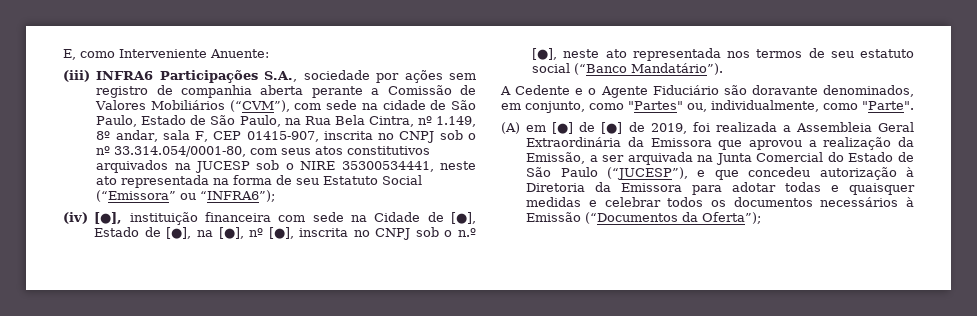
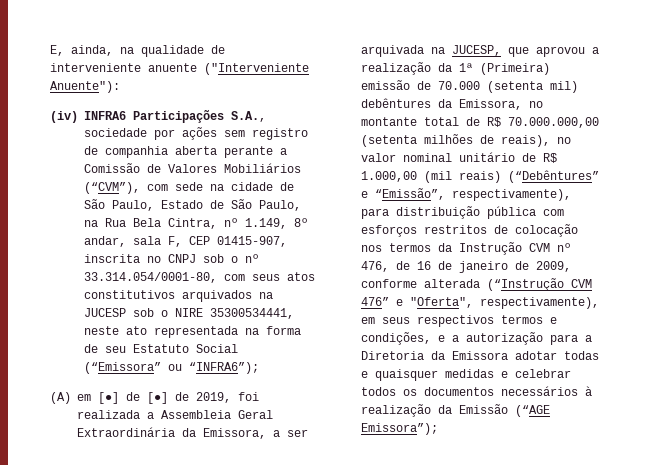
- E, como Interveniente Anuente:
- (iii) INFRA6 Participações S.A., sociedade por ações sem registro de companhia aberta perante a Comissão de Valores Mobiliários (“CVM”), com sede na cidade de São Paulo, Estado de São Paulo, na Rua Bela Cintra, nº 1.149, 8º andar, sala F, CEP 01415-907, inscrita no CNPJ sob o nº 33.314.054/0001-80, com seus atos constitutivos arquivados na JUCESP sob o NIRE 35300534441, neste ato representada na forma de seu Estatuto Social (“Emissora” ou “INFRA6”);
+ E, ainda, na qualidade de interveniente anuente ("Interveniente Anuente"):
+ (iv) INFRA6 Participações S.A., sociedade por ações sem registro de companhia aberta perante a Comissão de Valores Mobiliários (“CVM”), com sede na cidade de São Paulo, Estado de São Paulo, na Rua Bela Cintra, nº 1.149, 8º andar, sala F, CEP 01415-907, inscrita no CNPJ sob o nº 33.314.054/0001-80, com seus atos constitutivos arquivados na JUCESP sob o NIRE 35300534441, neste ato representada na forma de seu Estatuto Social (“Emissora” ou “INFRA6”);
- (iv) [●], instituição financeira com sede na Cidade de [●], Estado de [●], na [●], nº [●], inscrita no CNPJ sob o n.º [●], neste ato representada nos termos de seu estatuto social (“Banco Mandatário”).
- A Cedente e o Agente Fiduciário são doravante denominados, em conjunto, como "Partes" ou, individualmente, como "Parte".
- (A) em [●] de [●] de 2019, foi realizada a Assembleia Geral Extraordinária da Emissora que aprovou a realização da Emissão, a ser arquivada na Junta Comercial do Estado de São Paulo (“JUCESP”), e que concedeu autorização à Diretoria da Emissora para adotar todas e quaisquer medidas e celebrar todos os documentos necessários à Emissão (“Documentos da Oferta”);
+ (A) em [●] de [●] de 2019, foi realizada a Assembleia Geral Extraordinária da Emissora, a ser arquivada na JUCESP, que aprovou a realização da 1ª (Primeira) emissão de 70.000 (setenta mil) debêntures da Emissora, no montante total de R$ 70.000.000,00 (setenta milhões de reais), no valor nominal unitário de R$ 1.000,00 (mil reais) (“Debêntures” e “Emissão”, respectivamente), para distribuição pública com esforços restritos de colocação nos termos da Instrução CVM nº 476, de 16 de janeiro de 2009, conforme alterada (“Instrução CVM 476” e "Oferta", respectivamente), em seus respectivos termos e condições, e a autorização para a Diretoria da Emissora adotar todas e quaisquer medidas e celebrar todos os documentos necessários à realização da Emissão (“AGE Emissora”);

